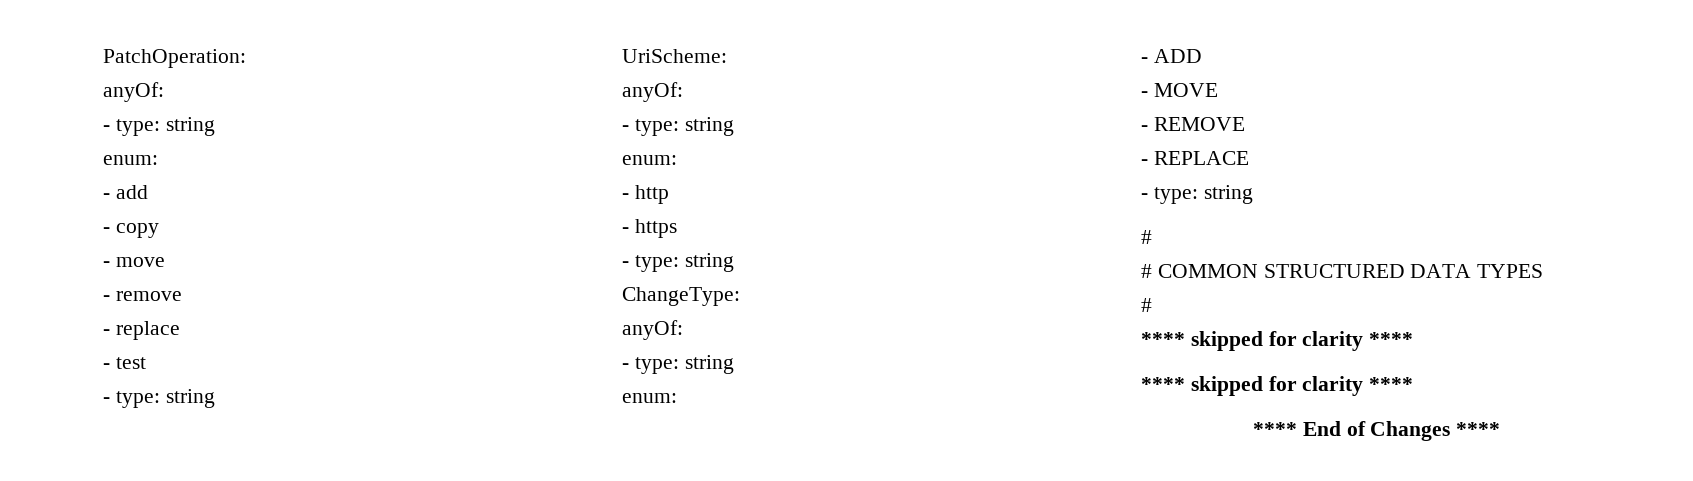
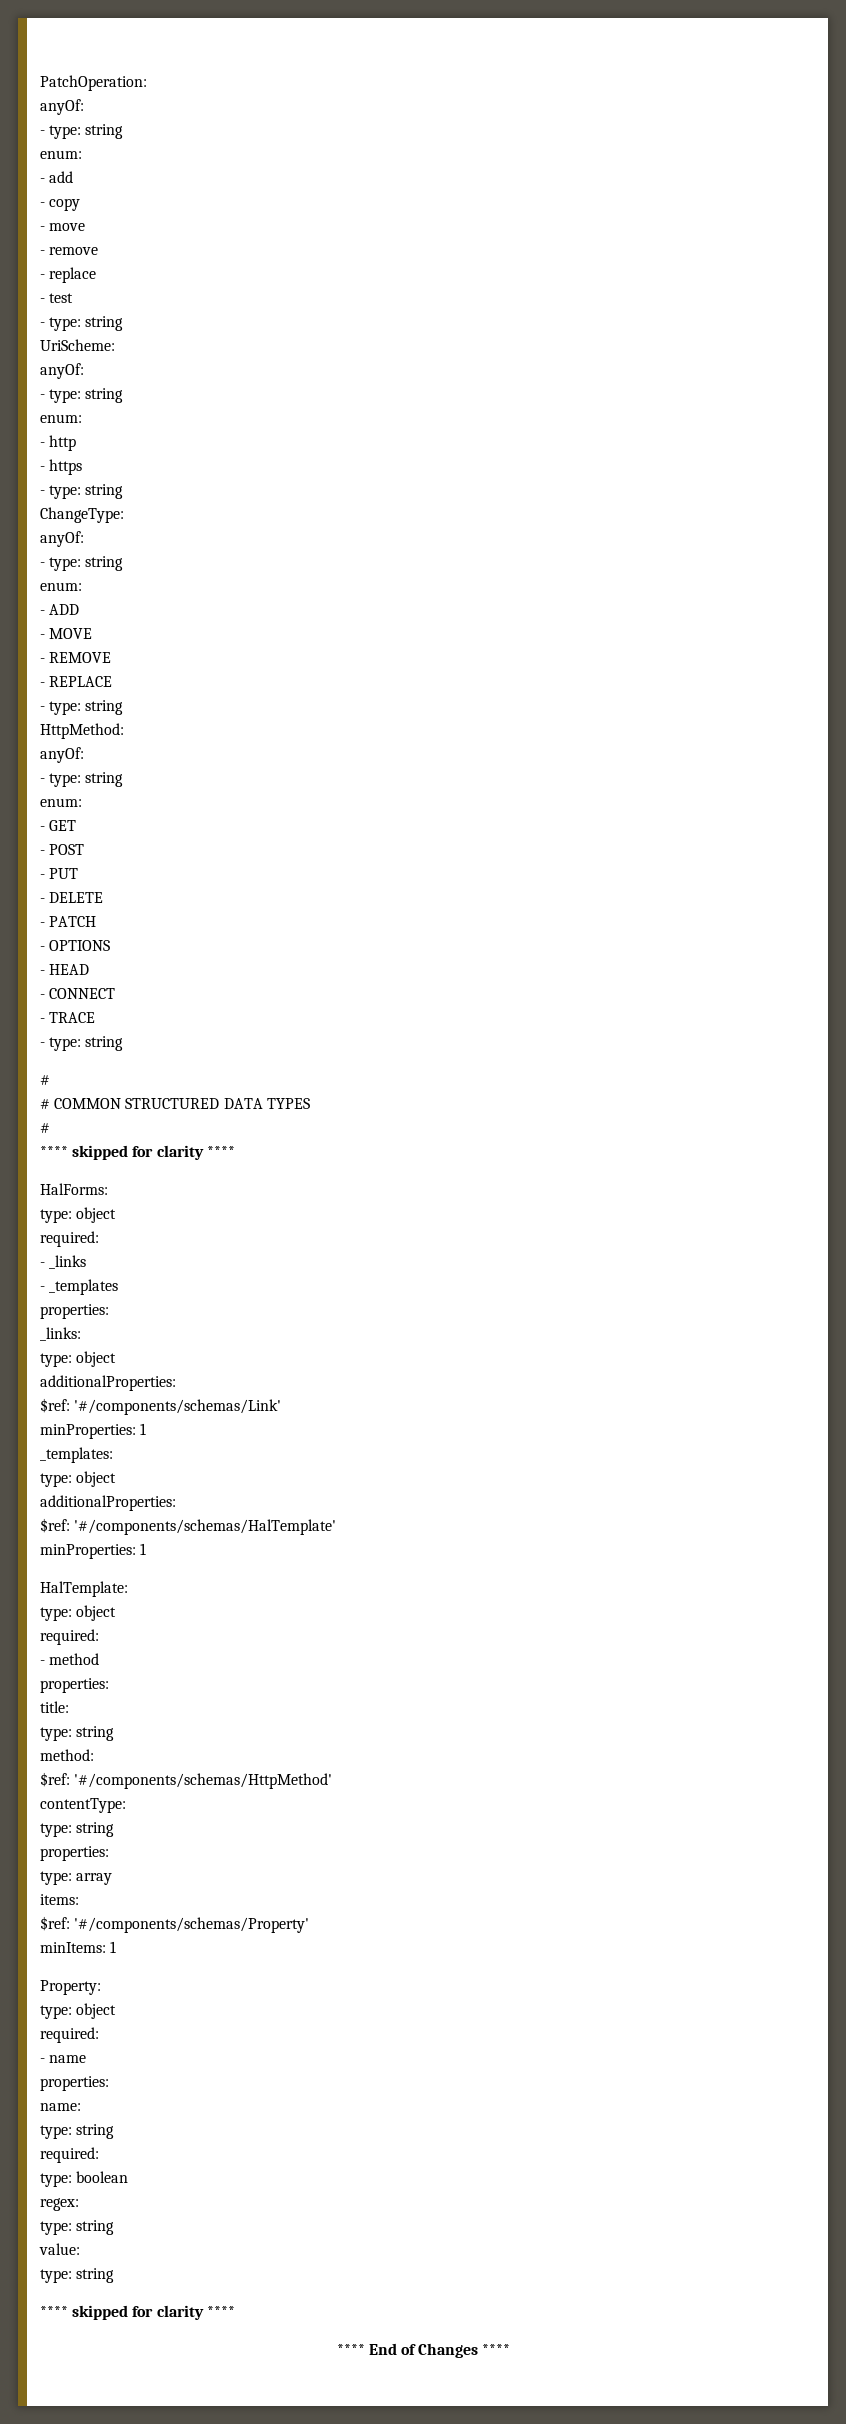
+ HttpMethod:
+ anyOf:
+ - type: string
+ enum:
+ - GET
+ - POST
+ - PUT
+ - DELETE
+ - PATCH
+ - OPTIONS
+ - HEAD
+ - CONNECT
+ - TRACE
+ - type: string
+ HalForms:
+ type: object
+ required:
+ - _links
+ - _templates
+ properties:
+ _links:
+ type: object
+ additionalProperties:
+ $ref: '#/components/schemas/Link'
+ minProperties: 1
+ _templates:
+ type: object
+ additionalProperties:
+ $ref: '#/components/schemas/HalTemplate'
+ minProperties: 1
+ HalTemplate:
+ type: object
+ required:
+ - method
+ properties:
+ title:
+ type: string
+ method:
+ $ref: '#/components/schemas/HttpMethod'
+ contentType:
+ type: string
+ properties:
+ type: array
+ items:
+ $ref: '#/components/schemas/Property'
+ minItems: 1
+ Property:
+ type: object
+ required:
+ - name
+ properties:
+ name:
+ type: string
+ required:
+ type: boolean
+ regex:
+ type: string
+ value:
+ type: string

